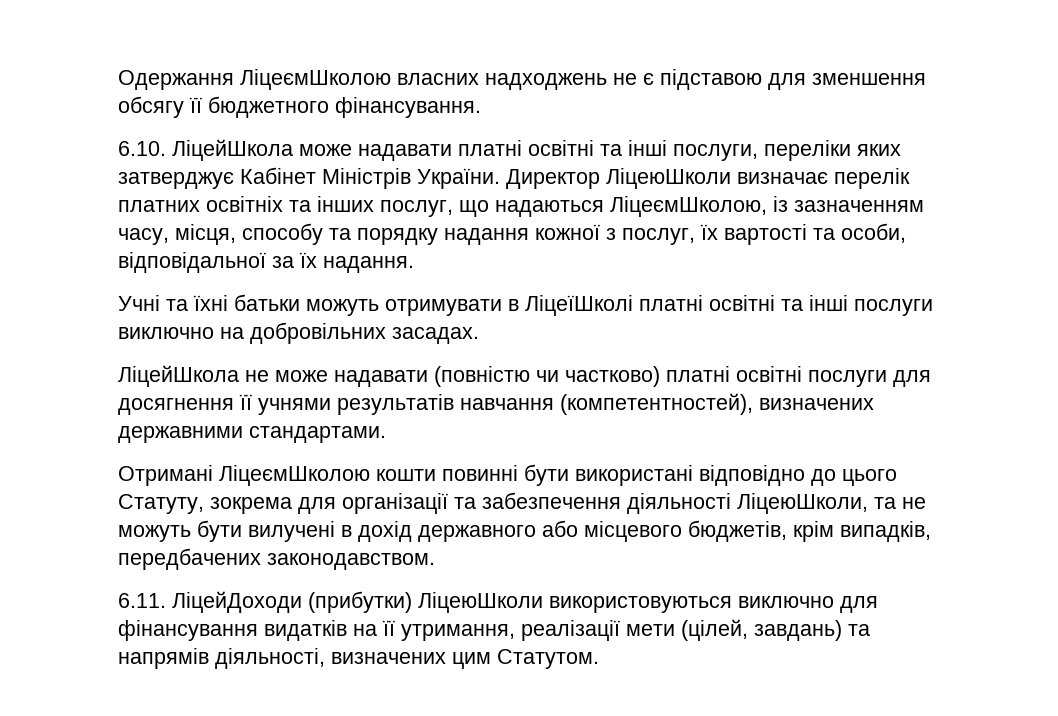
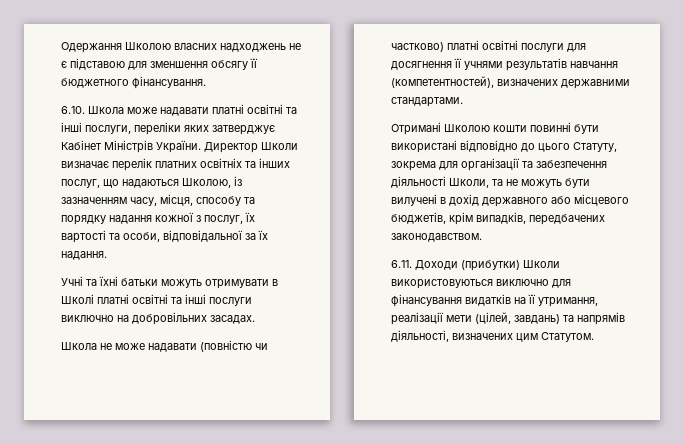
- Одержання ЛіцеємШколою власних надходжень не є підставою для зменшення обсягу її бюджетного фінансування.
+ Одержання Школою власних надходжень не є підставою для зменшення обсягу її бюджетного фінансування.
- 6.10. ЛіцейШкола може надавати платні освітні та інші послуги, переліки яких затверджує Кабінет Міністрів України.
+ 6.10. Школа може надавати платні освітні та інші послуги, переліки яких затверджує Кабінет Міністрів України.
- Директор ЛіцеюШколи визначає перелік платних освітніх та інших послуг, що надаються ЛіцеємШколою, із зазначенням часу, місця, способу та порядку надання кожної з послуг, їх вартості та особи, відповідальної за їх надання.
+ Директор Школи визначає перелік платних освітніх та інших послуг, що надаються Школою, із зазначенням часу, місця, способу та порядку надання кожної з послуг, їх вартості та особи, відповідальної за їх надання.
- Учні та їхні батьки можуть отримувати в ЛіцеїШколі платні освітні та інші послуги виключно на добровільних засадах.
+ Учні та їхні батьки можуть отримувати в Школі платні освітні та інші послуги виключно на добровільних засадах.
- ЛіцейШкола не може надавати (повністю чи частково) платні освітні послуги для досягнення її учнями результатів навчання (компетентностей), визначених державними стандартами.
+ Школа не може надавати (повністю чи частково) платні освітні послуги для досягнення її учнями результатів навчання (компетентностей), визначених державними стандартами.
- Отримані ЛіцеємШколою кошти повинні бути використані відповідно до цього Статуту, зокрема для організації та забезпечення діяльності ЛіцеюШколи, та не можуть бути вилучені в дохід державного або місцевого бюджетів, крім випадків, передбачених законодавством.
+ Отримані Школою кошти повинні бути використані відповідно до цього Статуту, зокрема для організації та забезпечення діяльності Школи, та не можуть бути вилучені в дохід державного або місцевого бюджетів, крім випадків, передбачених законодавством.
- 6.11. ЛіцейДоходи (прибутки) ЛіцеюШколи використовуються виключно для фінансування видатків на її утримання, реалізації мети (цілей, завдань) та напрямів діяльності, визначених цим Статутом.
+ 6.11. Доходи (прибутки) Школи використовуються виключно для фінансування видатків на її утримання, реалізації мети (цілей, завдань) та напрямів діяльності, визначених цим Статутом.

